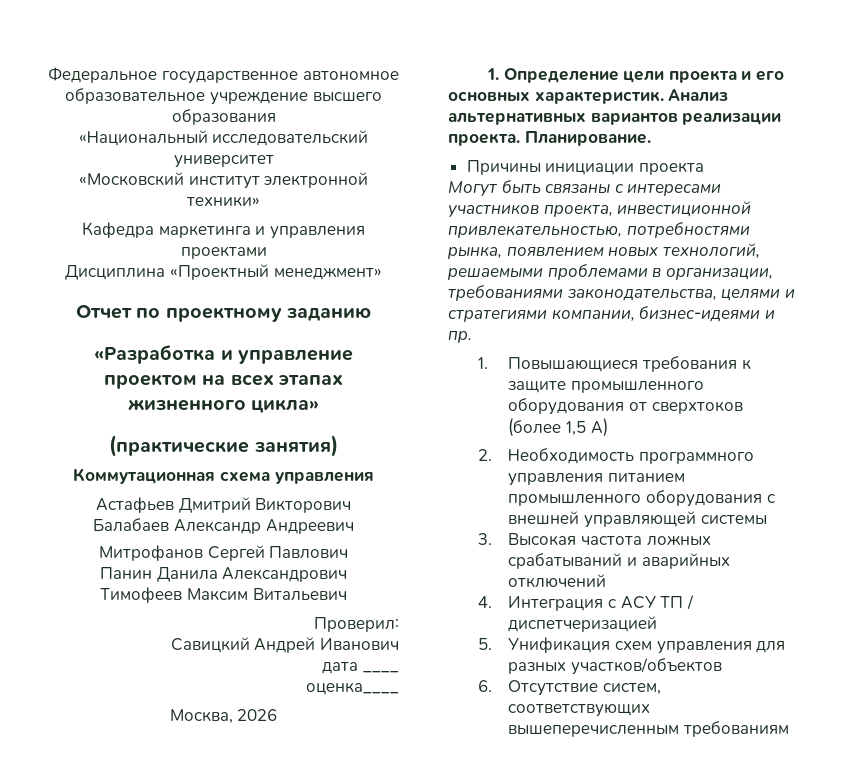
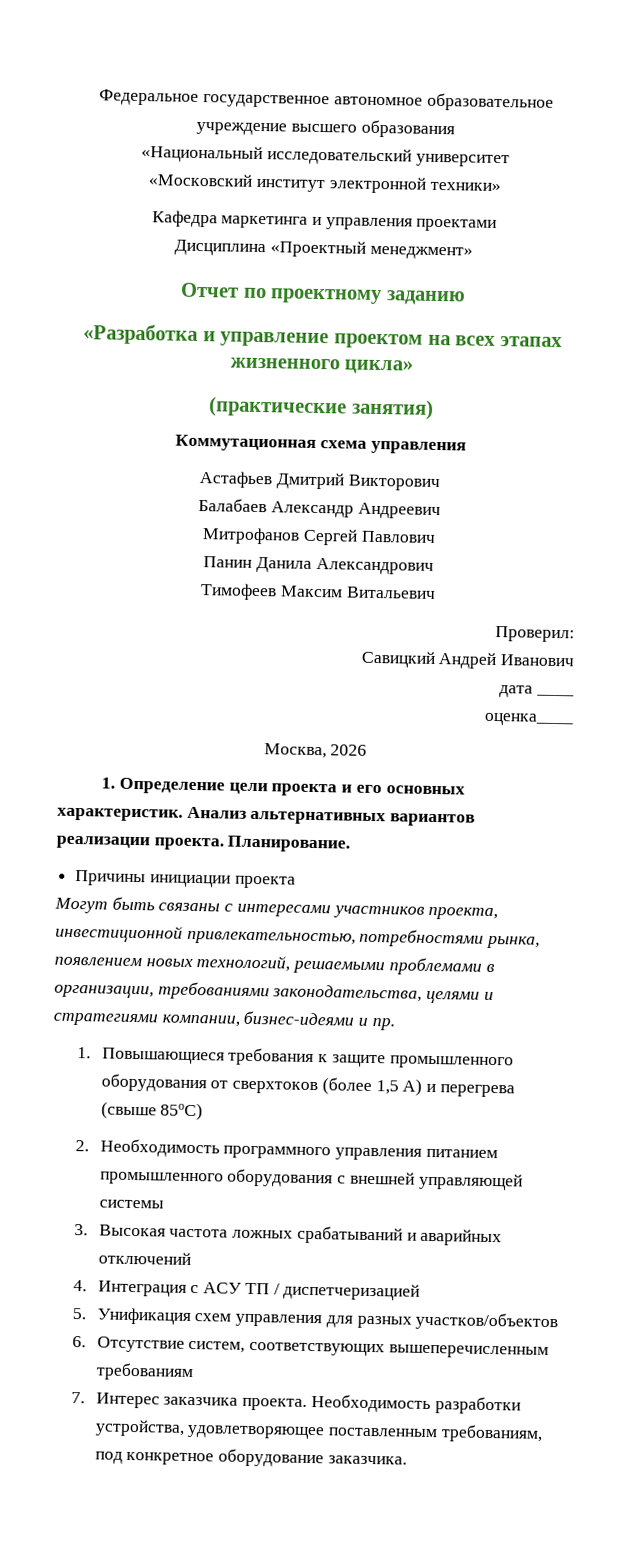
- 1. Повышающиеся требования к защите промышленного оборудования от сверхтоков (более 1,5 А)
+ 1. Повышающиеся требования к защите промышленного оборудования от сверхтоков (более 1,5 А) и перегрева (свыше 85oC)
+ 7. Интерес заказчика проекта. Необходимость разработки устройства, удовлетворяющее поставленным требованиям, под конкретное оборудование заказчика.

